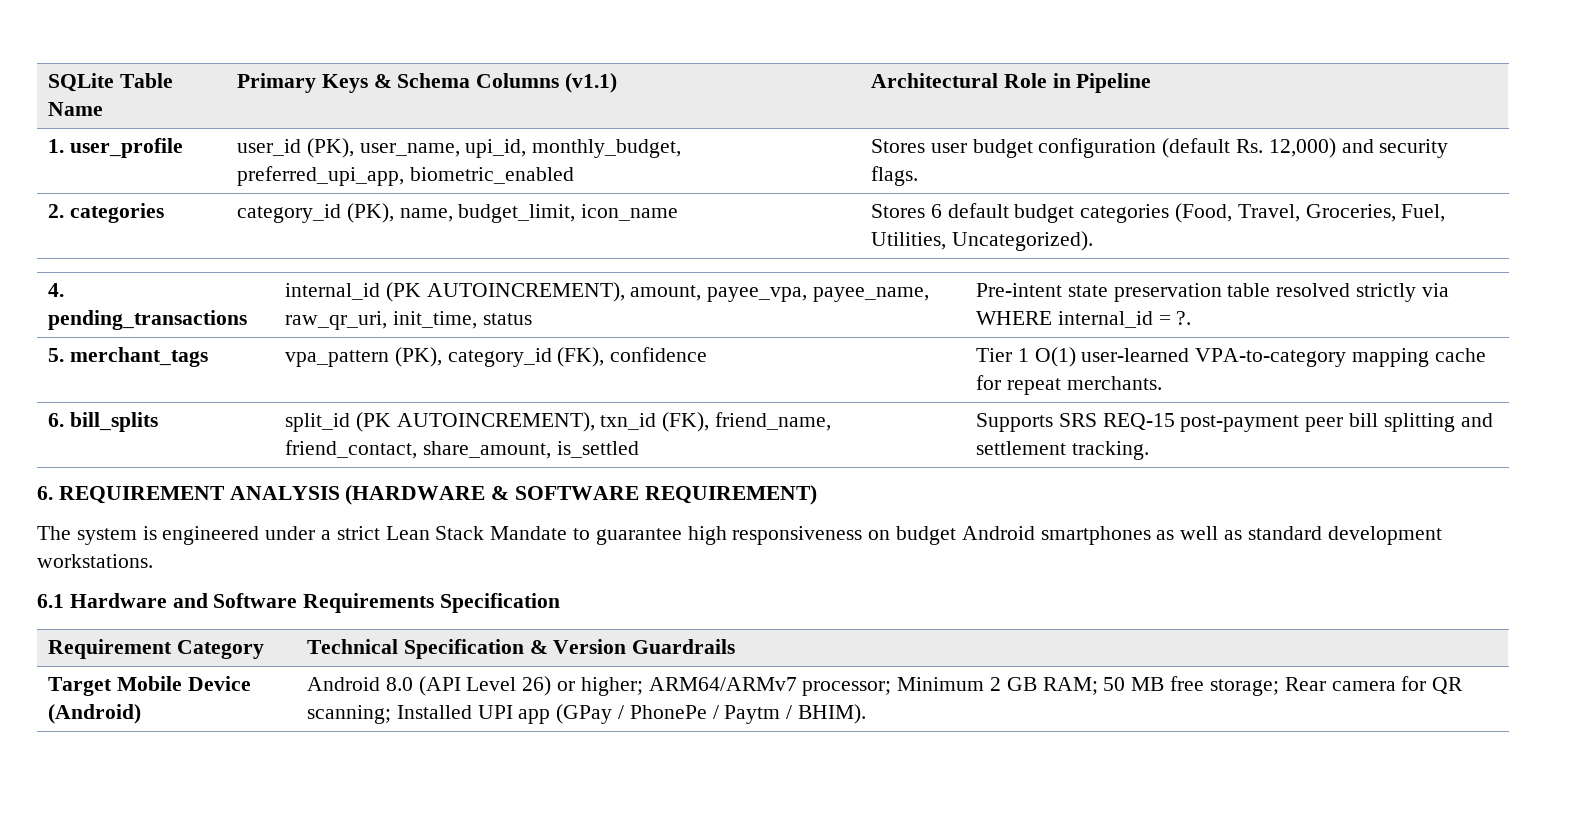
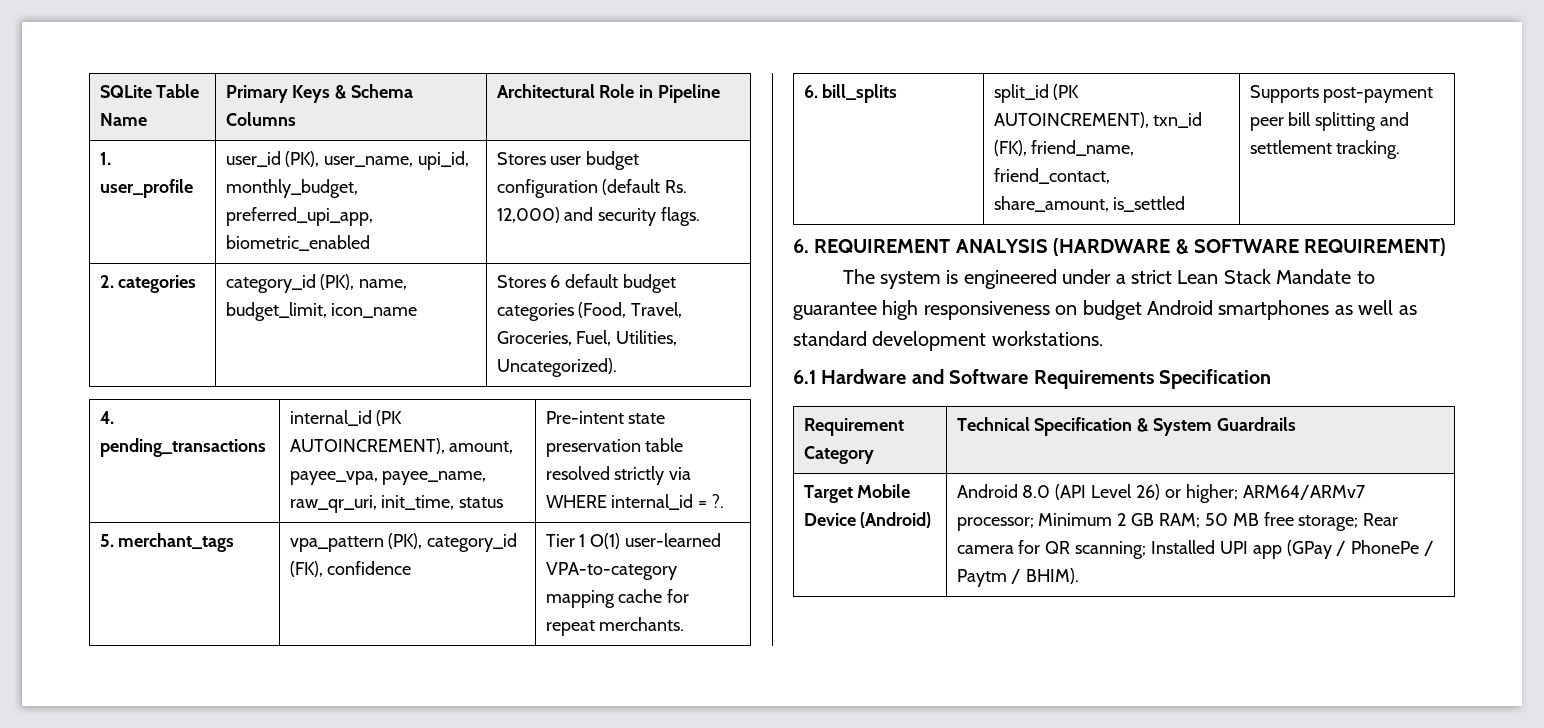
- SQLite Table Name | Primary Keys & Schema Columns (v1.1) | Architectural Role in Pipeline
+ SQLite Table Name | Primary Keys & Schema Columns | Architectural Role in Pipeline
- 6. bill_splits | split_id (PK AUTOINCREMENT), txn_id (FK), friend_name, friend_contact, share_amount, is_settled | Supports SRS REQ-15 post-payment peer bill splitting and settlement tracking.
+ 6. bill_splits | split_id (PK AUTOINCREMENT), txn_id (FK), friend_name, friend_contact, share_amount, is_settled | Supports post-payment peer bill splitting and settlement tracking.
- Requirement Category | Technical Specification & Version Guardrails
+ Requirement Category | Technical Specification & System Guardrails

